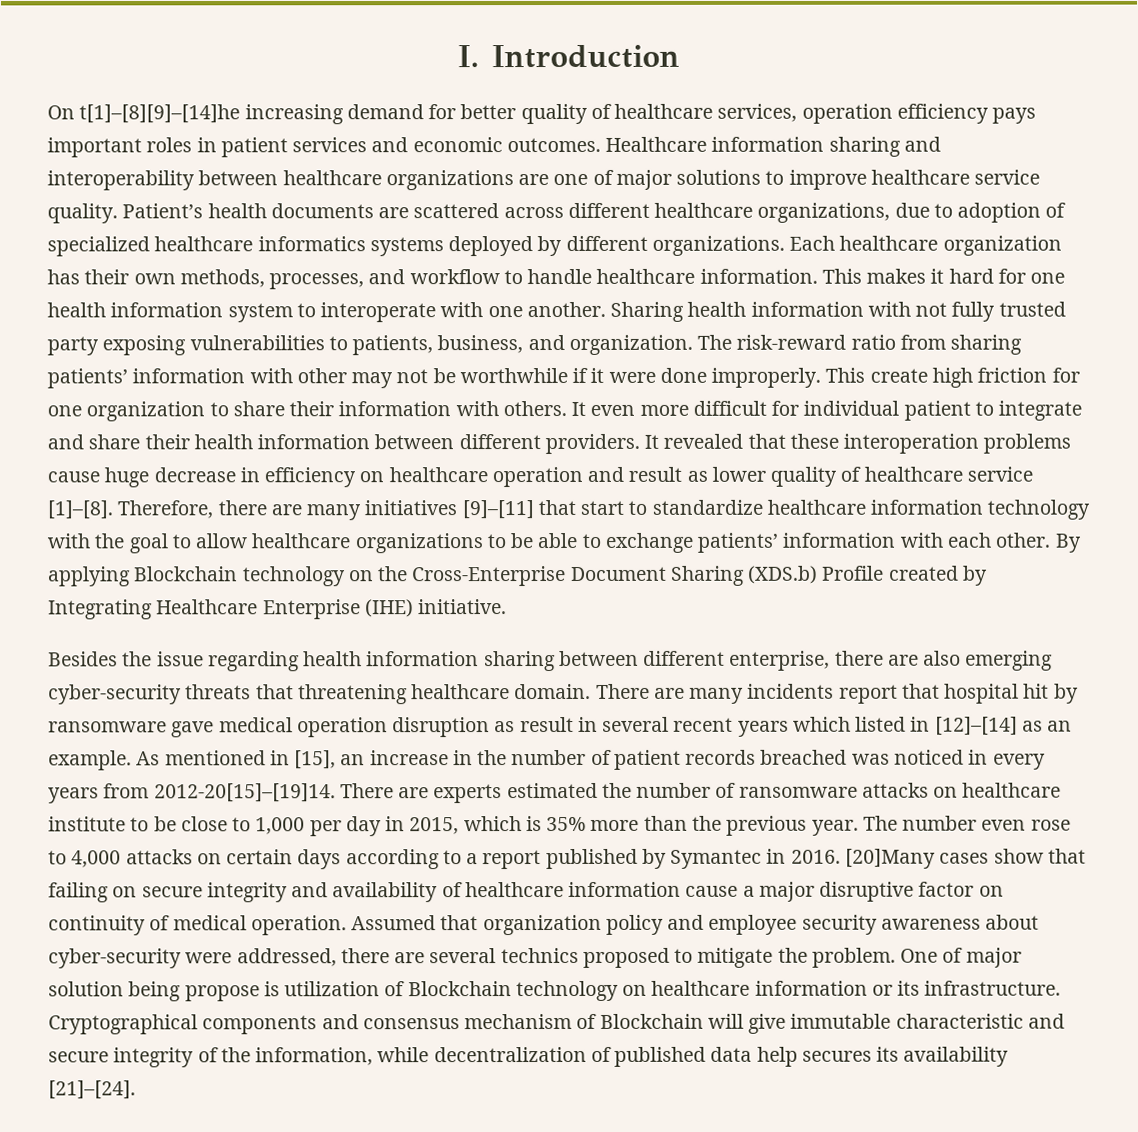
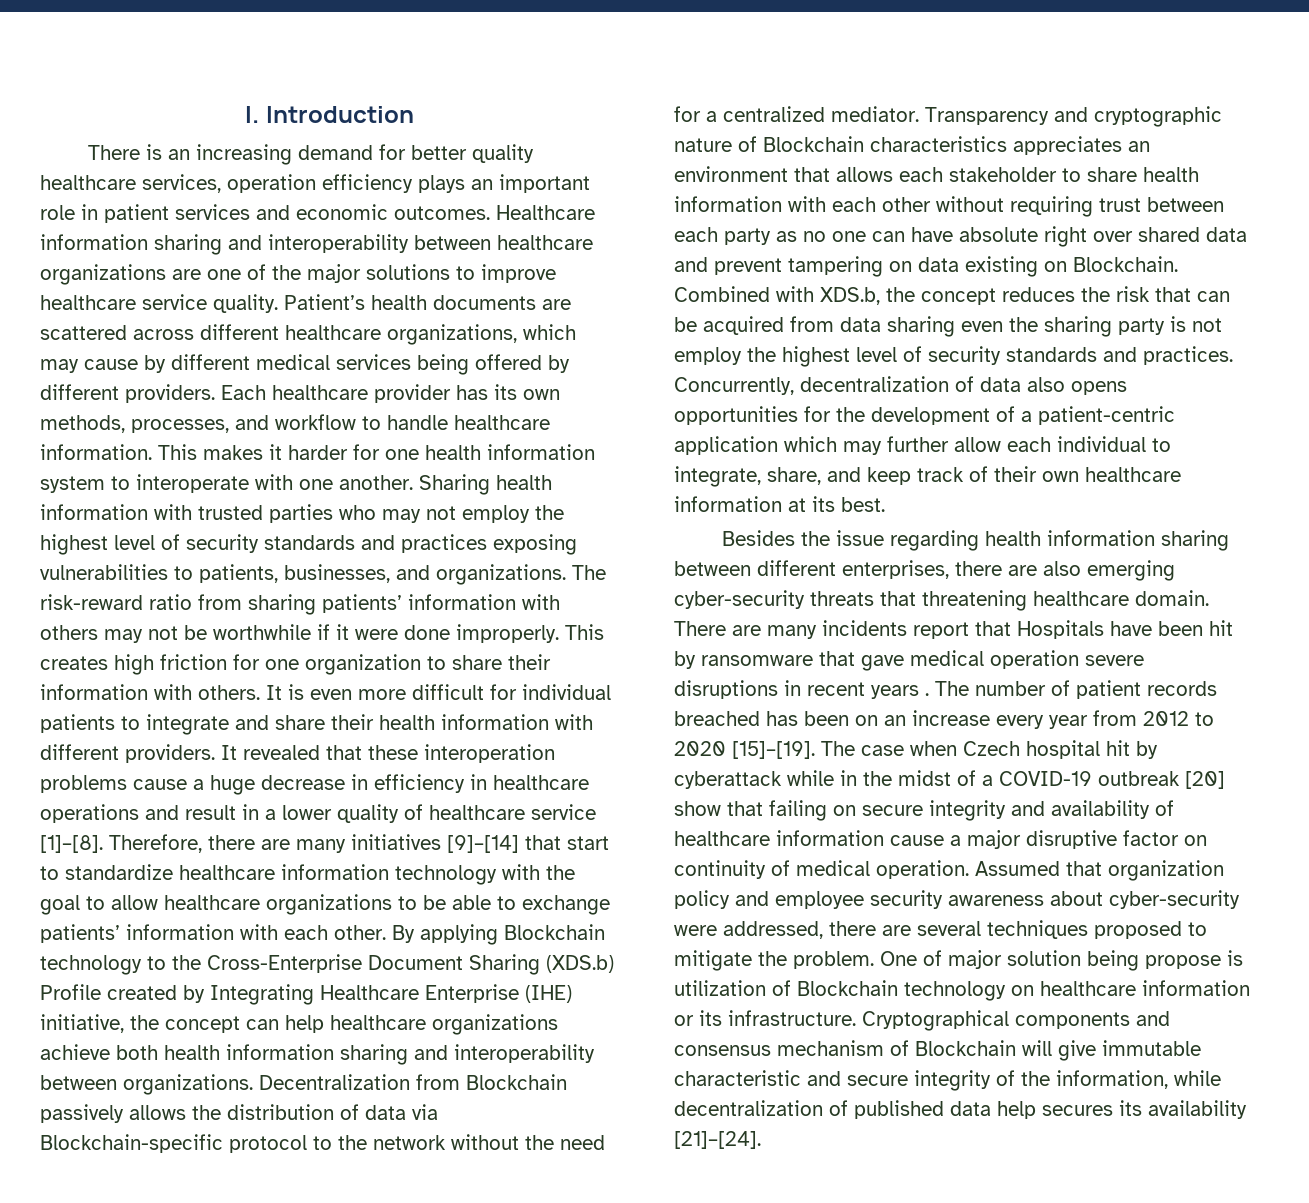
- On t[1]–[8][9]–[14]he increasing demand for better quality of healthcare services, operation efficiency pays important roles in patient services and economic outcomes.
+ There is an increasing demand for better quality healthcare services, operation efficiency plays an important role in patient services and economic outcomes.
- Healthcare information sharing and interoperability between healthcare organizations are one of major solutions to improve healthcare service quality.
+ Healthcare information sharing and interoperability between healthcare organizations are one of the major solutions to improve healthcare service quality.
- Patient’s health documents are scattered across different healthcare organizations, due to adoption of specialized healthcare informatics systems deployed by different organizations. Each healthcare organization has their own methods, processes, and workflow to handle healthcare information.
+ Patient’s health documents are scattered across different healthcare organizations, which may cause by different medical services being offered by different providers. Each healthcare provider has its own methods, processes, and workflow to handle healthcare information.
- This makes it hard for one health information system to interoperate with one another.
+ This makes it harder for one health information system to interoperate with one another.
- Sharing health information with not fully trusted party exposing vulnerabilities to patients, business, and organization.
+ Sharing health information with trusted parties who may not employ the highest level of security standards and practices exposing vulnerabilities to patients, businesses, and organizations.
- The risk-reward ratio from sharing patients’ information with other may not be worthwhile if it were done improperly.
+ The risk-reward ratio from sharing patients’ information with others may not be worthwhile if it were done improperly.
- This create high friction for one organization to share their information with others.
+ This creates high friction for one organization to share their information with others.
- It even more difficult for individual patient to integrate and share their health information between different providers.
+ It is even more difficult for individual patients to integrate and share their health information with different providers.
- It revealed that these interoperation problems cause huge decrease in efficiency on healthcare operation and result as lower quality of healthcare service [1]–[8].
+ It revealed that these interoperation problems cause a huge decrease in efficiency in healthcare operations and result in a lower quality of healthcare service [1]–[8].
- Therefore, there are many initiatives [9]–[11] that start to standardize healthcare information technology with the goal to allow healthcare organizations to be able to exchange patients’ information with each other.
+ Therefore, there are many initiatives [9]–[14] that start to standardize healthcare information technology with the goal to allow healthcare organizations to be able to exchange patients’ information with each other.
- By applying Blockchain technology on the Cross-Enterprise Document Sharing (XDS.b) Profile created by Integrating Healthcare Enterprise (IHE) initiative.
+ By applying Blockchain technology to the Cross-Enterprise Document Sharing (XDS.b) Profile created by Integrating Healthcare Enterprise (IHE) initiative, the concept can help healthcare organizations achieve both health information sharing and interoperability between organizations. Decentralization from Blockchain passively allows the distribution of data via Blockchain-specific protocol to the network without the need for a centralized mediator. Transparency and cryptographic nature of Blockchain characteristics appreciates an environment that allows each stakeholder to share health information with each other without requiring trust between each party as no one can have absolute right over shared data and prevent tampering on data existing on Blockchain. Combined with XDS.b, the concept reduces the risk that can be acquired from data sharing even the sharing party is not employ the highest level of security standards and practices. Concurrently, decentralization of data also opens opportunities for the development of a patient-centric application which may further allow each individual to integrate, share, and keep track of their own healthcare information at its best.
- Besides the issue regarding health information sharing between different enterprise, there are also emerging cyber-security threats that threatening healthcare domain.
+ Besides the issue regarding health information sharing between different enterprises, there are also emerging cyber-security threats that threatening healthcare domain.
- There are many incidents report that hospital hit by ransomware gave medical operation disruption as result in several recent years which listed in [12]–[14] as an example. As mentioned in [15], an increase in the number of patient records breached was noticed in every years from 2012-20[15]–[19]14. There are experts estimated the number of ransomware attacks on healthcare institute to be close to 1,000 per day in 2015, which is 35% more than the previous year. The number even rose to 4,000 attacks on certain days according to a report published by Symantec in 2016. [20]Many cases show that failing on secure integrity and availability of healthcare information cause a major disruptive factor on continuity of medical operation.
+ There are many incidents report that Hospitals have been hit by ransomware that gave medical operation severe disruptions in recent years . The number of patient records breached has been on an increase every year from 2012 to 2020 [15]–[19]. The case when Czech hospital hit by cyberattack while in the midst of a COVID-19 outbreak [20] show that failing on secure integrity and availability of healthcare information cause a major disruptive factor on continuity of medical operation.
- Assumed that organization policy and employee security awareness about cyber-security were addressed, there are several technics proposed to mitigate the problem.
+ Assumed that organization policy and employee security awareness about cyber-security were addressed, there are several techniques proposed to mitigate the problem.

